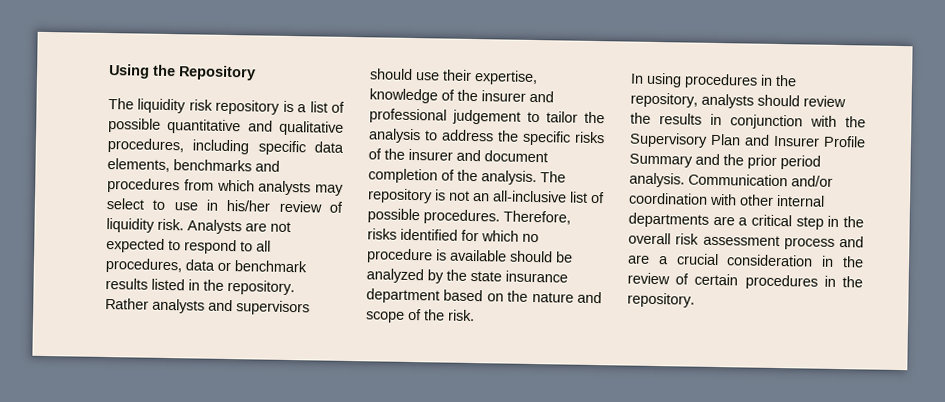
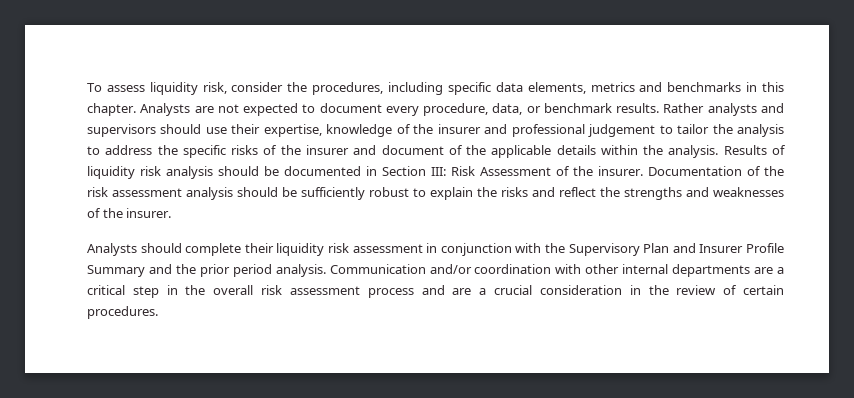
- Using the Repository
- The liquidity risk repository is a list of possible quantitative and qualitative procedures, including specific data elements, benchmarks and procedures from which analysts may select to use in his/her review of liquidity risk.
+ To assess liquidity risk, consider the procedures, including specific data elements, metrics and benchmarks in this chapter.
- Analysts are not expected to respond to all procedures, data or benchmark results listed in the repository.
+ Analysts are not expected to document every procedure, data, or benchmark results.
- Rather analysts and supervisors should use their expertise, knowledge of the insurer and professional judgement to tailor the analysis to address the specific risks of the insurer and document completion of the analysis. The repository is not an all-inclusive list of possible procedures. Therefore, risks identified for which no procedure is available should be analyzed by the state insurance department based on the nature and scope of the risk.
- In using procedures in the repository, analysts should review the results in conjunction with the Supervisory Plan and Insurer Profile Summary and the prior period analysis.
+ Rather analysts and supervisors should use their expertise, knowledge of the insurer and professional judgement to tailor the analysis to address the specific risks of the insurer and document of the applicable details within the analysis. Results of liquidity risk analysis should be documented in Section III: Risk Assessment of the insurer. Documentation of the risk assessment analysis should be sufficiently robust to explain the risks and reflect the strengths and weaknesses of the insurer.
+ Analysts should complete their liquidity risk assessment in conjunction with the Supervisory Plan and Insurer Profile Summary and the prior period analysis.
- Communication and/or coordination with other internal departments are a critical step in the overall risk assessment process and are a crucial consideration in the review of certain procedures in the repository.
+ Communication and/or coordination with other internal departments are a critical step in the overall risk assessment process and are a crucial consideration in the review of certain procedures.

